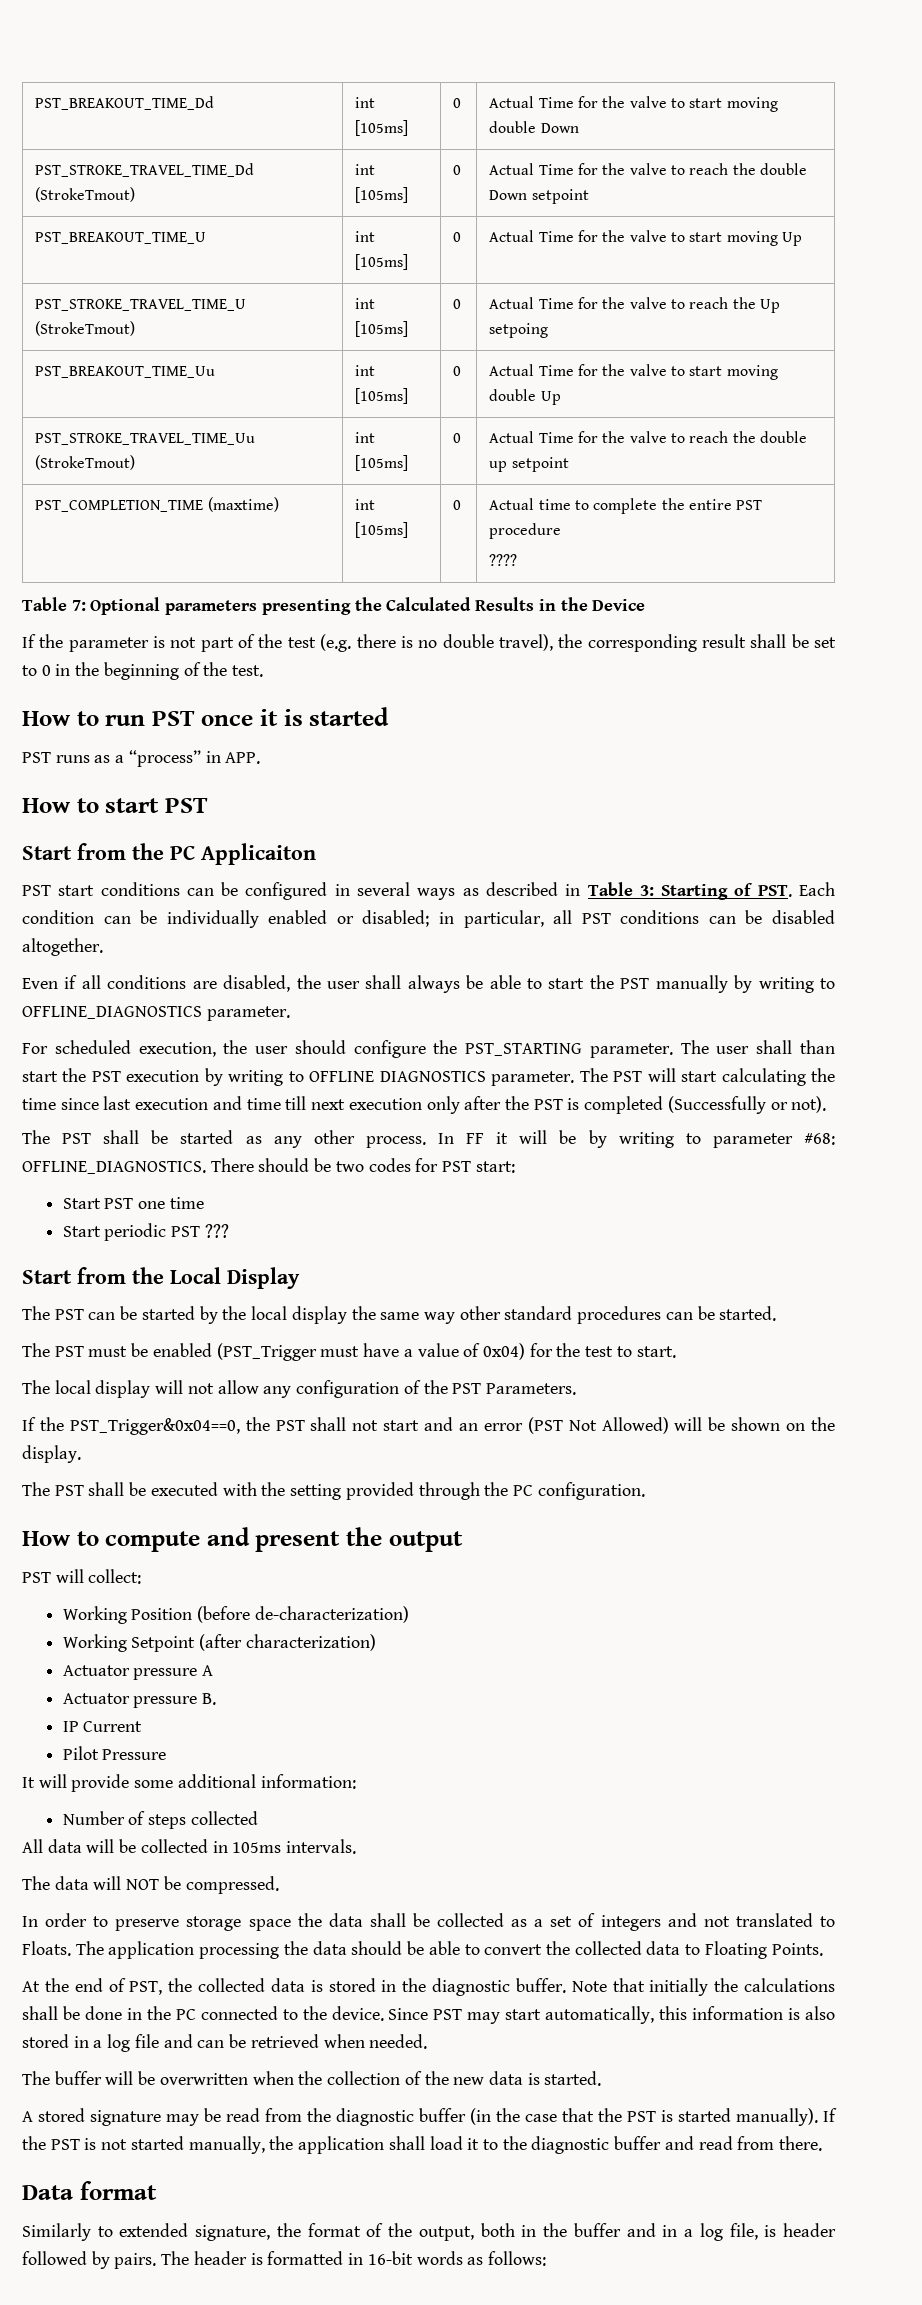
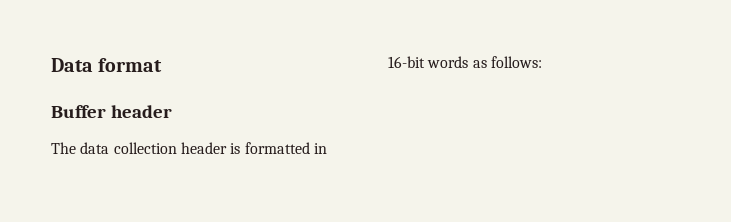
- PST_BREAKOUT_TIME_Dd | int [105ms] | 0 | Actual Time for the valve to start moving double Down
- PST_STROKE_TRAVEL_TIME_Dd (StrokeTmout) | int [105ms] | 0 | Actual Time for the valve to reach the double Down setpoint
- PST_BREAKOUT_TIME_U | int [105ms] | 0 | Actual Time for the valve to start moving Up
- PST_STROKE_TRAVEL_TIME_U (StrokeTmout) | int [105ms] | 0 | Actual Time for the valve to reach the Up setpoing
- PST_BREAKOUT_TIME_Uu | int [105ms] | 0 | Actual Time for the valve to start moving double Up
- PST_STROKE_TRAVEL_TIME_Uu (StrokeTmout) | int [105ms] | 0 | Actual Time for the valve to reach the double up setpoint
- PST_COMPLETION_TIME (maxtime) | int [105ms] | 0 | Actual time to complete the entire PST procedure
- ????
- Table 7: Optional parameters presenting the Calculated Results in the Device
- If the parameter is not part of the test (e.g. there is no double travel), the corresponding result shall be set to 0 in the beginning of the test.
- How to run PST once it is started
- PST runs as a “process” in APP.
- How to start PST
- Start from the PC Applicaiton
- PST start conditions can be configured in several ways as described in Table 3: Starting of PST. Each condition can be individually enabled or disabled; in particular, all PST conditions can be disabled altogether.
- Even if all conditions are disabled, the user shall always be able to start the PST manually by writing to OFFLINE_DIAGNOSTICS parameter.
- For scheduled execution, the user should configure the PST_STARTING parameter. The user shall than start the PST execution by writing to OFFLINE DIAGNOSTICS parameter. The PST will start calculating the time since last execution and time till next execution only after the PST is completed (Successfully or not).
- The PST shall be started as any other process. In FF it will be by writing to parameter #68: OFFLINE_DIAGNOSTICS. There should be two codes for PST start:
- Start PST one time
- Start periodic PST ???
- Start from the Local Display
- The PST can be started by the local display the same way other standard procedures can be started.
- The PST must be enabled (PST_Trigger must have a value of 0x04) for the test to start.
- The local display will not allow any configuration of the PST Parameters.
- If the PST_Trigger&0x04==0, the PST shall not start and an error (PST Not Allowed) will be shown on the display.
- The PST shall be executed with the setting provided through the PC configuration.
- How to compute and present the output
- PST will collect:
- Working Position (before de-characterization)
- Working Setpoint (after characterization)
- Actuator pressure A
- Actuator pressure B.
- IP Current
- Pilot Pressure
- It will provide some additional information:
- Number of steps collected
- All data will be collected in 105ms intervals.
- The data will NOT be compressed.
- In order to preserve storage space the data shall be collected as a set of integers and not translated to Floats. The application processing the data should be able to convert the collected data to Floating Points.
- At the end of PST, the collected data is stored in the diagnostic buffer. Note that initially the calculations shall be done in the PC connected to the device. Since PST may start automatically, this information is also stored in a log file and can be retrieved when needed.
- The buffer will be overwritten when the collection of the new data is started.
- A stored signature may be read from the diagnostic buffer (in the case that the PST is started manually). If the PST is not started manually, the application shall load it to the diagnostic buffer and read from there.
  Data format
- Similarly to extended signature, the format of the output, both in the buffer and in a log file, is header followed by pairs. The header is formatted in 16-bit words as follows:
+ Buffer header
+ The data collection header is formatted in 16-bit words as follows:

